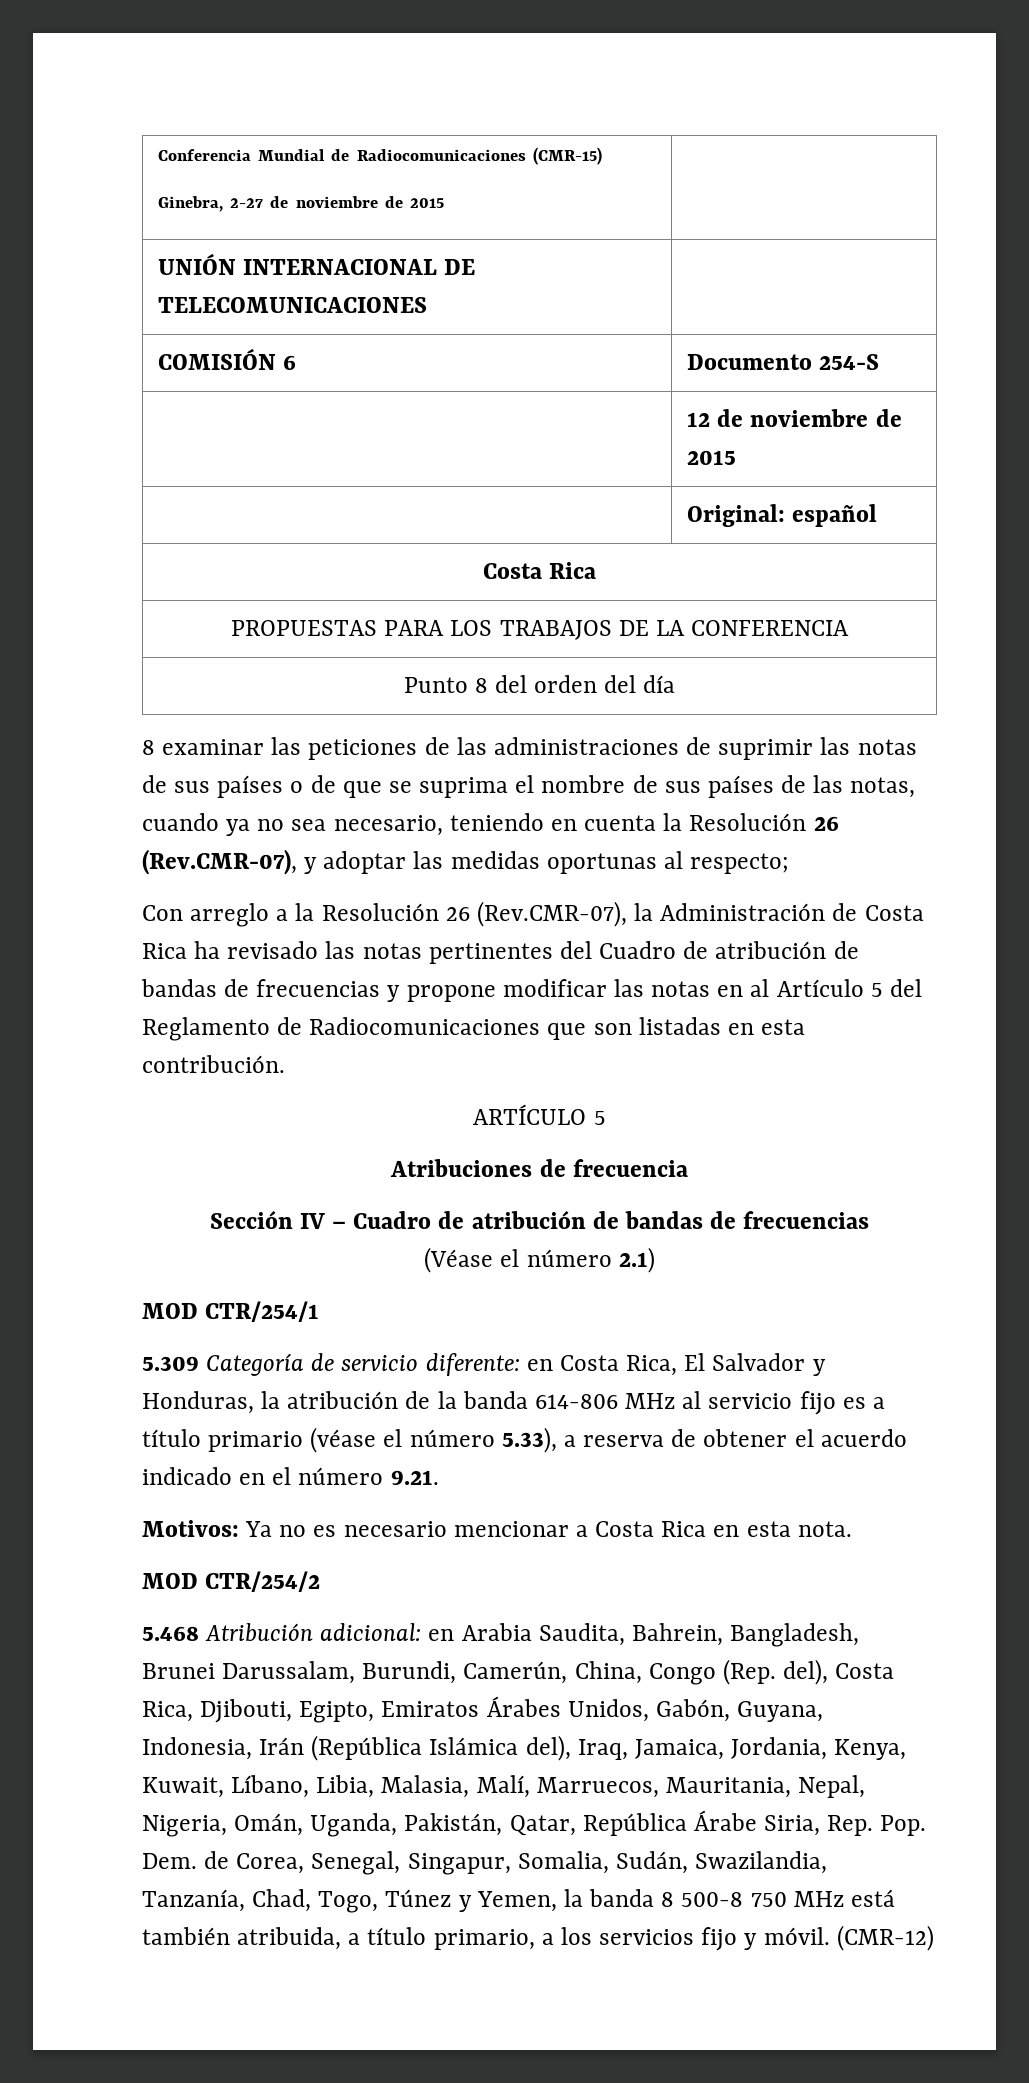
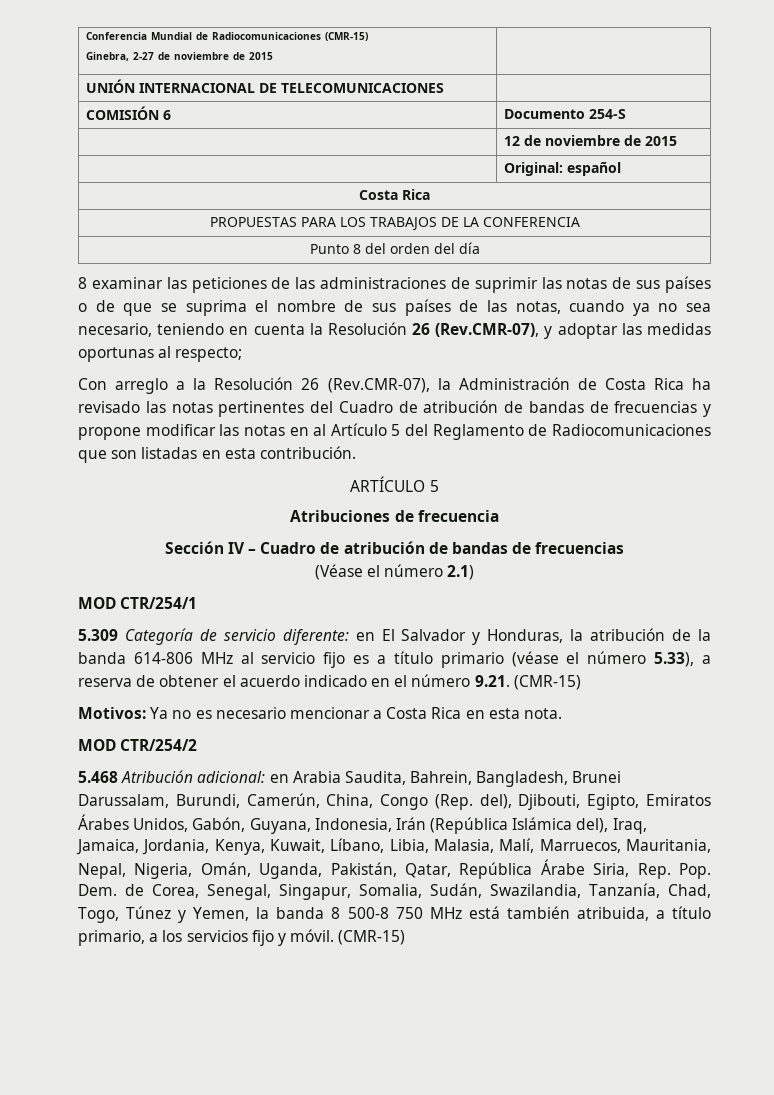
- 5.309 Categoría de servicio diferente: en Costa Rica, El Salvador y Honduras, la atribución de la banda 614-806 MHz al servicio fijo es a título primario (véase el número 5.33), a reserva de obtener el acuerdo indicado en el número 9.21.
+ 5.309 Categoría de servicio diferente: en El Salvador y Honduras, la atribución de la banda 614-806 MHz al servicio fijo es a título primario (véase el número 5.33), a reserva de obtener el acuerdo indicado en el número 9.21. (CMR-15)
- en Arabia Saudita, Bahrein, Bangladesh, Brunei Darussalam, Burundi, Camerún, China, Congo (Rep. del), Costa Rica, Djibouti, Egipto, Emiratos Árabes Unidos, Gabón, Guyana, Indonesia, Irán (República Islámica del), Iraq, Jamaica, Jordania, Kenya, Kuwait, Líbano, Libia, Malasia, Malí, Marruecos, Mauritania, Nepal, Nigeria, Omán, Uganda, Pakistán, Qatar, República Árabe Siria, Rep. Pop. Dem. de Corea, Senegal, Singapur, Somalia, Sudán, Swazilandia, Tanzanía, Chad, Togo, Túnez y Yemen, la banda 8 500-8 750 MHz está también atribuida, a título primario, a los servicios fijo y móvil. (CMR-12)
+ en Arabia Saudita, Bahrein, Bangladesh, Brunei Darussalam, Burundi, Camerún, China, Congo (Rep. del), Djibouti, Egipto, Emiratos Árabes Unidos, Gabón, Guyana, Indonesia, Irán (República Islámica del), Iraq, Jamaica, Jordania, Kenya, Kuwait, Líbano, Libia, Malasia, Malí, Marruecos, Mauritania, Nepal, Nigeria, Omán, Uganda, Pakistán, Qatar, República Árabe Siria, Rep. Pop. Dem. de Corea, Senegal, Singapur, Somalia, Sudán, Swazilandia, Tanzanía, Chad, Togo, Túnez y Yemen, la banda 8 500-8 750 MHz está también atribuida, a título primario, a los servicios fijo y móvil. (CMR-15)

